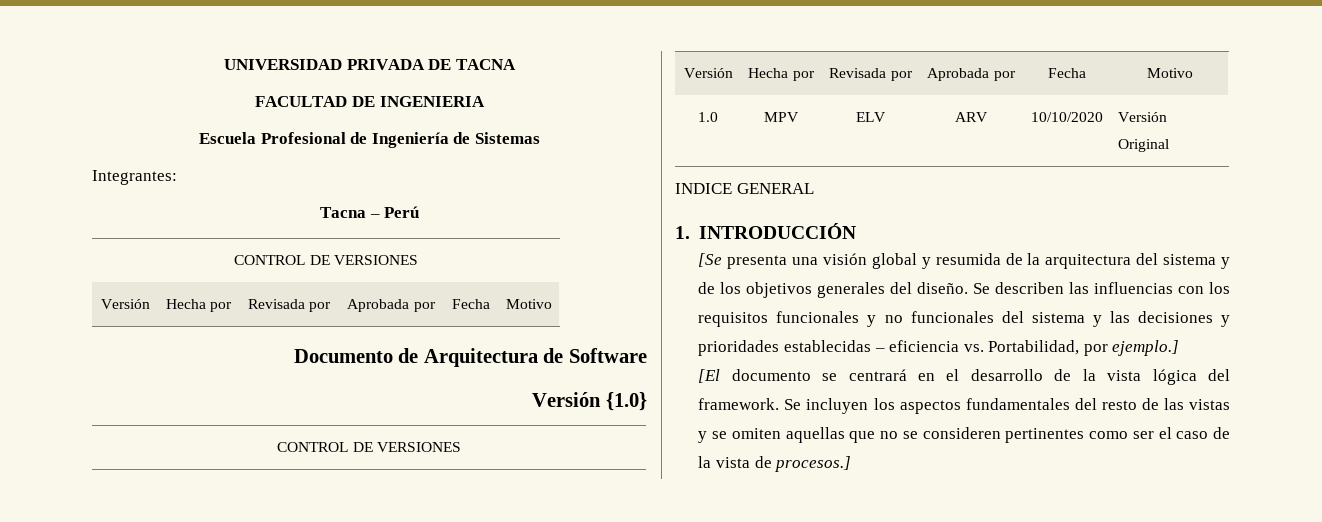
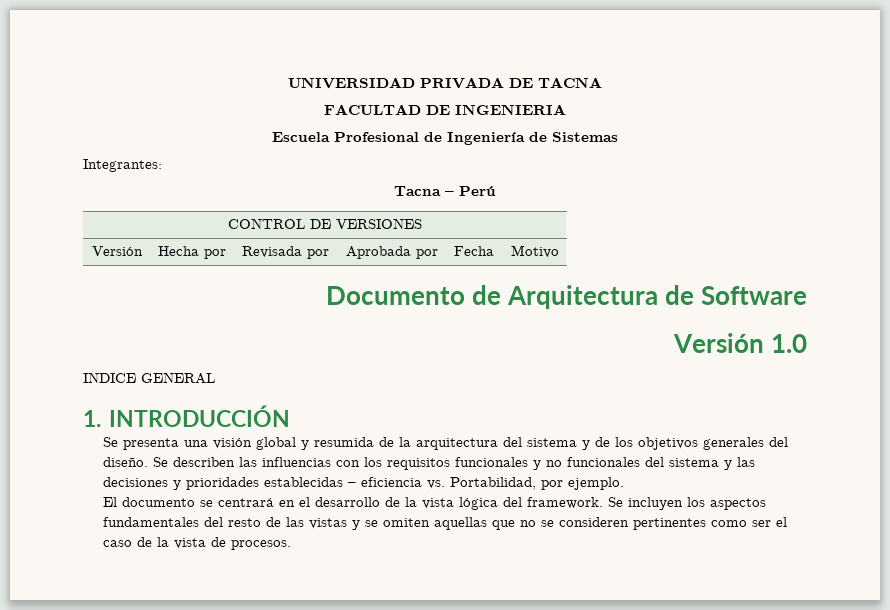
- Versión {1.0}
- CONTROL DE VERSIONES
- Versión | Hecha por | Revisada por | Aprobada por | Fecha | Motivo
- 1.0 | MPV | ELV | ARV | 10/10/2020 | Versión Original
+ Versión 1.0
- [Se presenta una visión global y resumida de la arquitectura del sistema y de los objetivos generales del diseño.
+ Se presenta una visión global y resumida de la arquitectura del sistema y de los objetivos generales del diseño.
- Se describen las influencias con los requisitos funcionales y no funcionales del sistema y las decisiones y prioridades establecidas – eficiencia vs. Portabilidad, por ejemplo.]
- [El documento se centrará en el desarrollo de la vista lógica del framework.
+ Se describen las influencias con los requisitos funcionales y no funcionales del sistema y las decisiones y prioridades establecidas – eficiencia vs. Portabilidad, por ejemplo.
+ El documento se centrará en el desarrollo de la vista lógica del framework.
- Se incluyen los aspectos fundamentales del resto de las vistas y se omiten aquellas que no se consideren pertinentes como ser el caso de la vista de procesos.]
+ Se incluyen los aspectos fundamentales del resto de las vistas y se omiten aquellas que no se consideren pertinentes como ser el caso de la vista de procesos.

